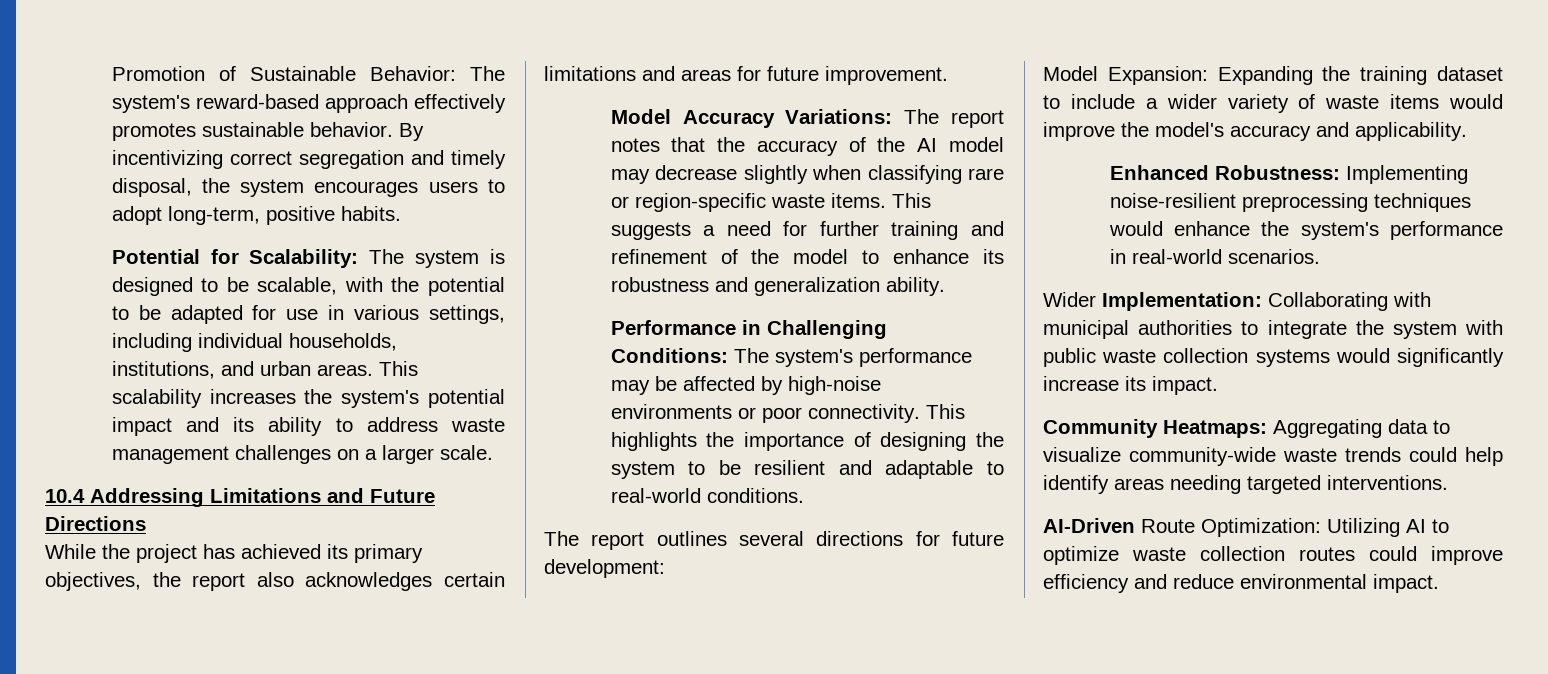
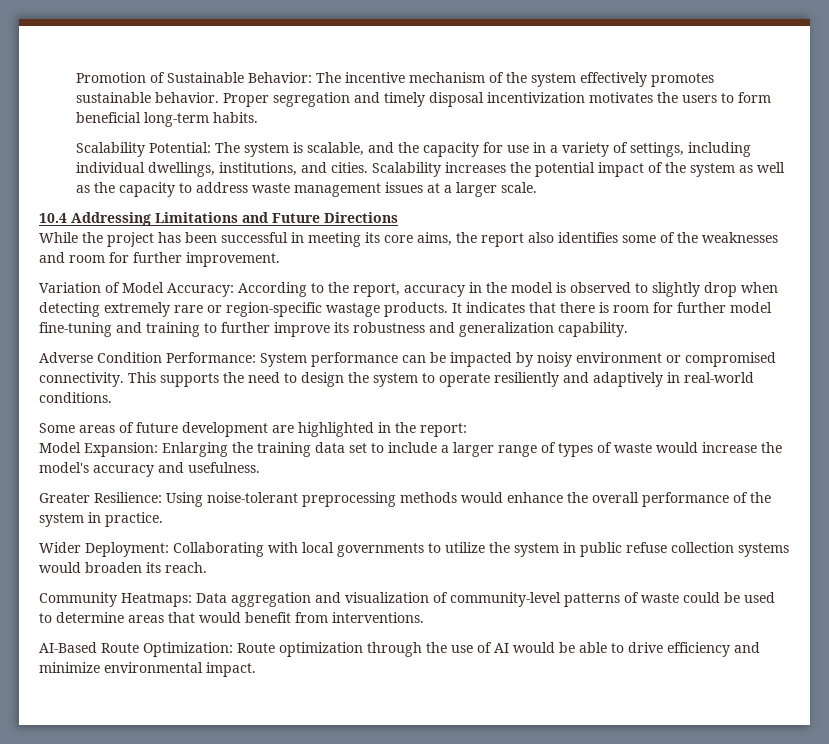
- Promotion of Sustainable Behavior: The system's reward-based approach effectively promotes sustainable behavior. By incentivizing correct segregation and timely disposal, the system encourages users to adopt long-term, positive habits.
- Potential for Scalability: The system is designed to be scalable, with the potential to be adapted for use in various settings, including individual households, institutions, and urban areas. This scalability increases the system's potential impact and its ability to address waste management challenges on a larger scale.
+ Promotion of Sustainable Behavior: The incentive mechanism of the system effectively promotes sustainable behavior. Proper segregation and timely disposal incentivization motivates the users to form beneficial long-term habits.
+ Scalability Potential: The system is scalable, and the capacity for use in a variety of settings, including individual dwellings, institutions, and cities. Scalability increases the potential impact of the system as well as the capacity to address waste management issues at a larger scale.
- While the project has achieved its primary objectives, the report also acknowledges certain limitations and areas for future improvement.
- Model Accuracy Variations: The report notes that the accuracy of the AI model may decrease slightly when classifying rare or region-specific waste items. This suggests a need for further training and refinement of the model to enhance its robustness and generalization ability.
- Performance in Challenging Conditions: The system's performance may be affected by high-noise environments or poor connectivity. This highlights the importance of designing the system to be resilient and adaptable to real-world conditions.
- The report outlines several directions for future development:
+ While the project has been successful in meeting its core aims, the report also identifies some of the weaknesses and room for further improvement.
+ Variation of Model Accuracy: According to the report, accuracy in the model is observed to slightly drop when detecting extremely rare or region-specific wastage products. It indicates that there is room for further model fine-tuning and training to further improve its robustness and generalization capability.
+ Adverse Condition Performance: System performance can be impacted by noisy environment or compromised connectivity. This supports the need to design the system to operate resiliently and adaptively in real-world conditions.
+ Some areas of future development are highlighted in the report:
- Model Expansion: Expanding the training dataset to include a wider variety of waste items would improve the model's accuracy and applicability.
- Enhanced Robustness: Implementing noise-resilient preprocessing techniques would enhance the system's performance in real-world scenarios.
+ Model Expansion: Enlarging the training data set to include a larger range of types of waste would increase the model's accuracy and usefulness.
+ Greater Resilience: Using noise-tolerant preprocessing methods would enhance the overall performance of the system in practice.
- Wider Implementation: Collaborating with municipal authorities to integrate the system with public waste collection systems would significantly increase its impact.
- Community Heatmaps: Aggregating data to visualize community-wide waste trends could help identify areas needing targeted interventions.
+ Wider Deployment: Collaborating with local governments to utilize the system in public refuse collection systems would broaden its reach.
+ Community Heatmaps: Data aggregation and visualization of community-level patterns of waste could be used to determine areas that would benefit from interventions.
- AI-Driven Route Optimization: Utilizing AI to optimize waste collection routes could improve efficiency and reduce environmental impact.
+ AI-Based Route Optimization: Route optimization through the use of AI would be able to drive efficiency and minimize environmental impact.

